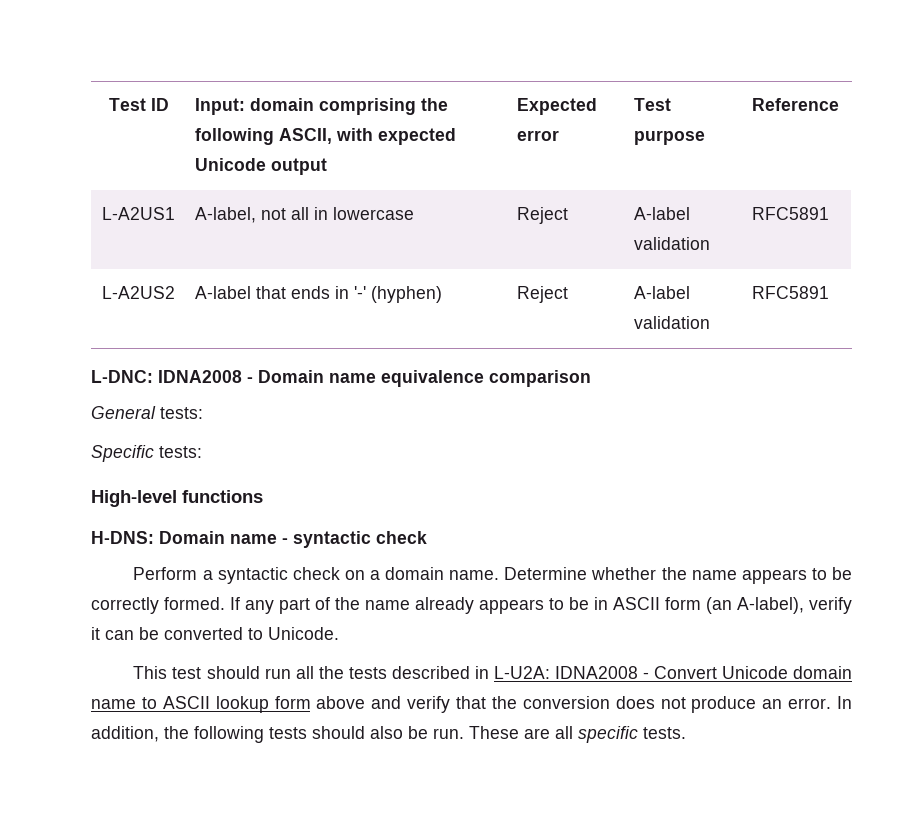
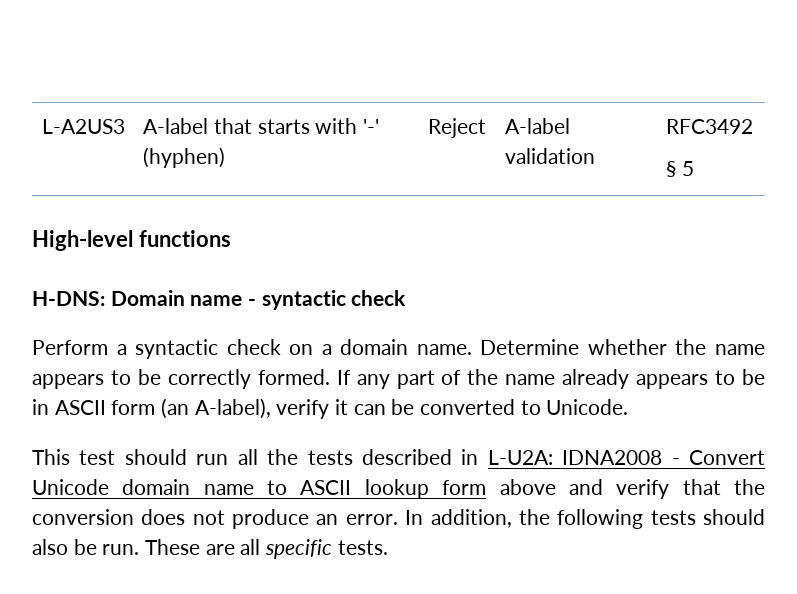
- Test ID | Input: domain comprising the following ASCII, with expected Unicode output | Expected error | Test purpose | Reference
- L-A2US1 | A-label, not all in lowercase | Reject | A-label validation | RFC5891
- L-A2US2 | A-label that ends in '-' (hyphen) | Reject | A-label validation | RFC5891
- L-DNC: IDNA2008 - Domain name equivalence comparison
- General tests:
- Specific tests:
+ L-A2US3 | A-label that starts with '-' (hyphen) | Reject | A-label validation | RFC3492
+ § 5

